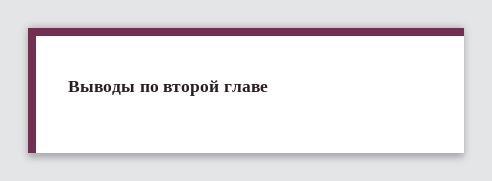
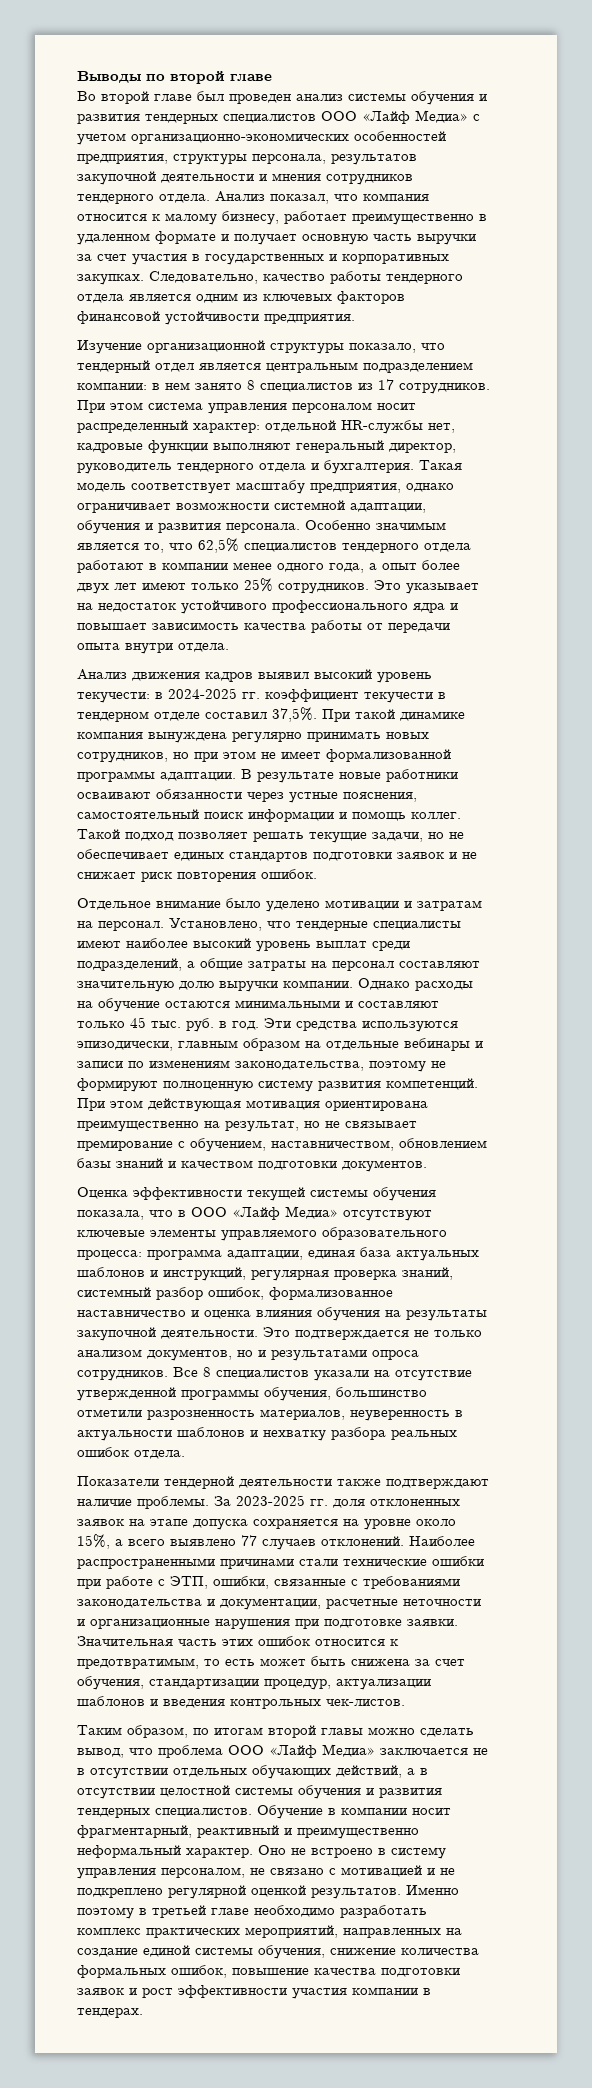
+ Во второй главе был проведен анализ системы обучения и развития тендерных специалистов ООО «Лайф Медиа» с учетом организационно-экономических особенностей предприятия, структуры персонала, результатов закупочной деятельности и мнения сотрудников тендерного отдела. Анализ показал, что компания относится к малому бизнесу, работает преимущественно в удаленном формате и получает основную часть выручки за счет участия в государственных и корпоративных закупках. Следовательно, качество работы тендерного отдела является одним из ключевых факторов финансовой устойчивости предприятия.
+ Изучение организационной структуры показало, что тендерный отдел является центральным подразделением компании: в нем занято 8 специалистов из 17 сотрудников. При этом система управления персоналом носит распределенный характер: отдельной HR-службы нет, кадровые функции выполняют генеральный директор, руководитель тендерного отдела и бухгалтерия. Такая модель соответствует масштабу предприятия, однако ограничивает возможности системной адаптации, обучения и развития персонала. Особенно значимым является то, что 62,5% специалистов тендерного отдела работают в компании менее одного года, а опыт более двух лет имеют только 25% сотрудников. Это указывает на недостаток устойчивого профессионального ядра и повышает зависимость качества работы от передачи опыта внутри отдела.
+ Анализ движения кадров выявил высокий уровень текучести: в 2024-2025 гг. коэффициент текучести в тендерном отделе составил 37,5%. При такой динамике компания вынуждена регулярно принимать новых сотрудников, но при этом не имеет формализованной программы адаптации. В результате новые работники осваивают обязанности через устные пояснения, самостоятельный поиск информации и помощь коллег. Такой подход позволяет решать текущие задачи, но не обеспечивает единых стандартов подготовки заявок и не снижает риск повторения ошибок.
+ Отдельное внимание было уделено мотивации и затратам на персонал. Установлено, что тендерные специалисты имеют наиболее высокий уровень выплат среди подразделений, а общие затраты на персонал составляют значительную долю выручки компании. Однако расходы на обучение остаются минимальными и составляют только 45 тыс. руб. в год. Эти средства используются эпизодически, главным образом на отдельные вебинары и записи по изменениям законодательства, поэтому не формируют полноценную систему развития компетенций. При этом действующая мотивация ориентирована преимущественно на результат, но не связывает премирование с обучением, наставничеством, обновлением базы знаний и качеством подготовки документов.
+ Оценка эффективности текущей системы обучения показала, что в ООО «Лайф Медиа» отсутствуют ключевые элементы управляемого образовательного процесса: программа адаптации, единая база актуальных шаблонов и инструкций, регулярная проверка знаний, системный разбор ошибок, формализованное наставничество и оценка влияния обучения на результаты закупочной деятельности. Это подтверждается не только анализом документов, но и результатами опроса сотрудников. Все 8 специалистов указали на отсутствие утвержденной программы обучения, большинство отметили разрозненность материалов, неуверенность в актуальности шаблонов и нехватку разбора реальных ошибок отдела.
+ Показатели тендерной деятельности также подтверждают наличие проблемы. За 2023-2025 гг. доля отклоненных заявок на этапе допуска сохраняется на уровне около 15%, а всего выявлено 77 случаев отклонений. Наиболее распространенными причинами стали технические ошибки при работе с ЭТП, ошибки, связанные с требованиями законодательства и документации, расчетные неточности и организационные нарушения при подготовке заявки. Значительная часть этих ошибок относится к предотвратимым, то есть может быть снижена за счет обучения, стандартизации процедур, актуализации шаблонов и введения контрольных чек-листов.
+ Таким образом, по итогам второй главы можно сделать вывод, что проблема ООО «Лайф Медиа» заключается не в отсутствии отдельных обучающих действий, а в отсутствии целостной системы обучения и развития тендерных специалистов. Обучение в компании носит фрагментарный, реактивный и преимущественно неформальный характер. Оно не встроено в систему управления персоналом, не связано с мотивацией и не подкреплено регулярной оценкой результатов. Именно поэтому в третьей главе необходимо разработать комплекс практических мероприятий, направленных на создание единой системы обучения, снижение количества формальных ошибок, повышение качества подготовки заявок и рост эффективности участия компании в тендерах.

